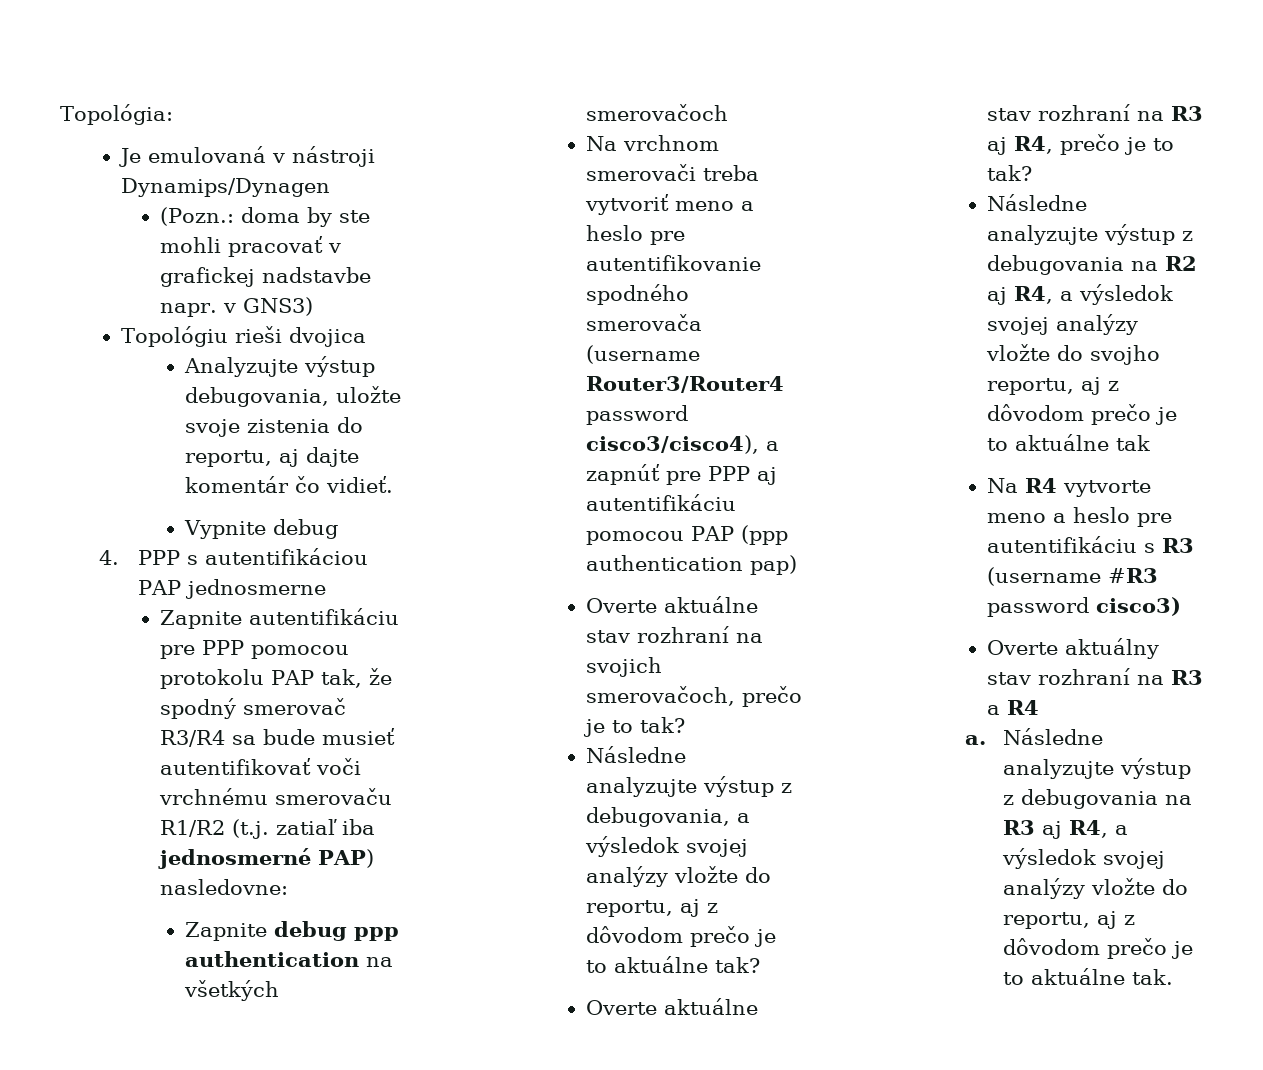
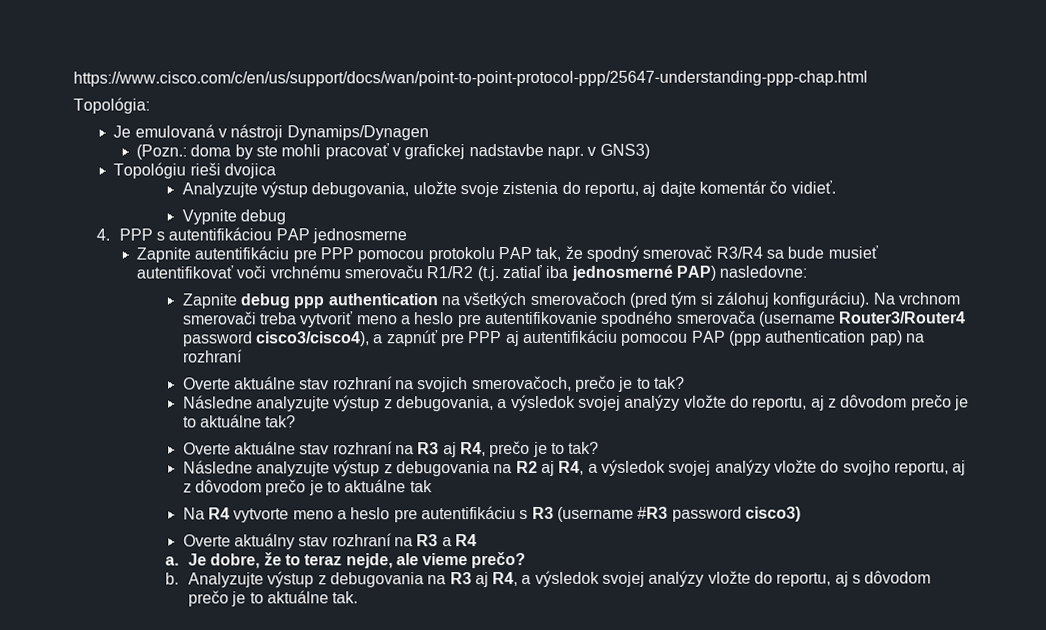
+ https://www.cisco.com/c/en/us/support/docs/wan/point-to-point-protocol-ppp/25647-understanding-ppp-chap.html
- Zapnite debug ppp authentication na všetkých smerovačoch
- Na vrchnom smerovači treba vytvoriť meno a heslo pre autentifikovanie spodného smerovača (username Router3/Router4 password cisco3/cisco4), a zapnúť pre PPP aj autentifikáciu pomocou PAP (ppp authentication pap)
+ Zapnite debug ppp authentication na všetkých smerovačoch (pred tým si zálohuj konfiguráciu). Na vrchnom smerovači treba vytvoriť meno a heslo pre autentifikovanie spodného smerovača (username Router3/Router4 password cisco3/cisco4), a zapnúť pre PPP aj autentifikáciu pomocou PAP (ppp authentication pap) na rozhraní
- Následne analyzujte výstup z debugovania na R3 aj R4, a výsledok svojej analýzy vložte do reportu, aj z dôvodom prečo je to aktuálne tak.
+ Je dobre, že to teraz nejde, ale vieme prečo?
+ b. Analyzujte výstup z debugovania na R3 aj R4, a výsledok svojej analýzy vložte do reportu, aj s dôvodom prečo je to aktuálne tak.

